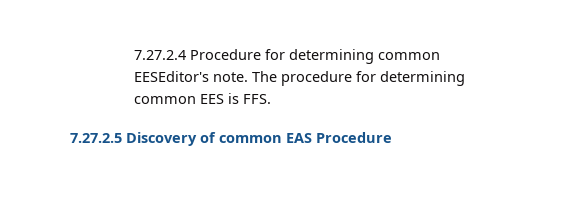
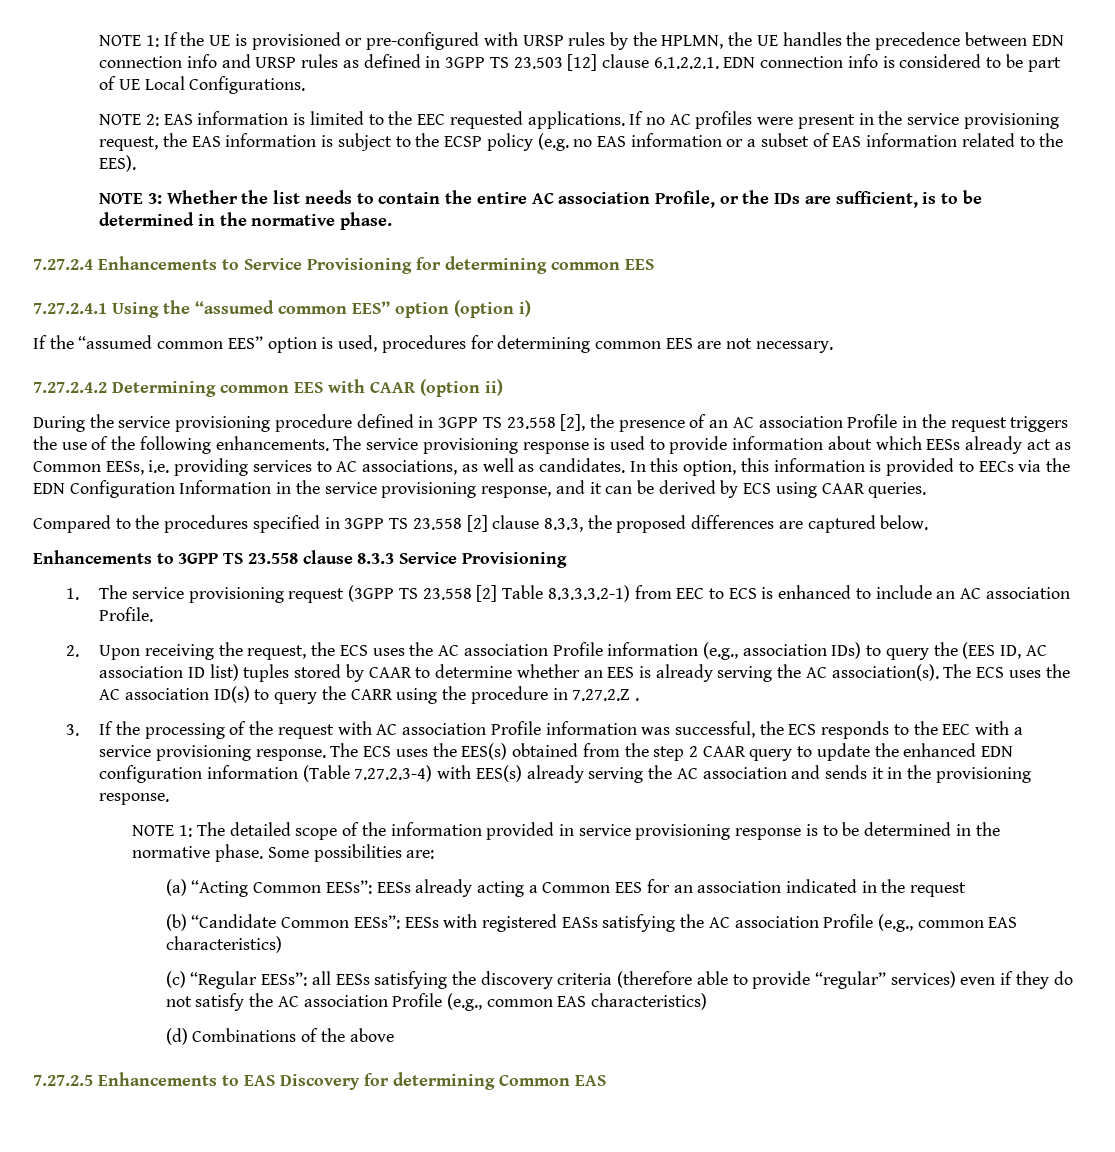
- 7.27.2.4 Procedure for determining common EESEditor's note. The procedure for determining common EES is FFS.
- 7.27.2.5 Discovery of common EAS Procedure
+ NOTE 1: If the UE is provisioned or pre-configured with URSP rules by the HPLMN, the UE handles the precedence between EDN connection info and URSP rules as defined in 3GPP TS 23.503 [12] clause 6.1.2.2.1. EDN connection info is considered to be part of UE Local Configurations.
+ NOTE 2: EAS information is limited to the EEC requested applications. If no AC profiles were present in the service provisioning request, the EAS information is subject to the ECSP policy (e.g. no EAS information or a subset of EAS information related to the EES).
+ NOTE 3: Whether the list needs to contain the entire AC association Profile, or the IDs are sufficient, is to be determined in the normative phase.
+ 7.27.2.4 Enhancements to Service Provisioning for determining common EES
+ 7.27.2.4.1 Using the “assumed common EES” option (option i)
+ If the “assumed common EES” option is used, procedures for determining common EES are not necessary.
+ 7.27.2.4.2 Determining common EES with CAAR (option ii)
+ During the service provisioning procedure defined in 3GPP TS 23.558 [2], the presence of an AC association Profile in the request triggers the use of the following enhancements. The service provisioning response is used to provide information about which EESs already act as Common EESs, i.e. providing services to AC associations, as well as candidates. In this option, this information is provided to EECs via the EDN Configuration Information in the service provisioning response, and it can be derived by ECS using CAAR queries.
+ Compared to the procedures specified in 3GPP TS 23.558 [2] clause 8.3.3, the proposed differences are captured below.
+ Enhancements to 3GPP TS 23.558 clause 8.3.3 Service Provisioning
+ 1. The service provisioning request (3GPP TS 23.558 [2] Table 8.3.3.3.2-1) from EEC to ECS is enhanced to include an AC association Profile.
+ 2. Upon receiving the request, the ECS uses the AC association Profile information (e.g., association IDs) to query the (EES ID, AC association ID list) tuples stored by CAAR to determine whether an EES is already serving the AC association(s). The ECS uses the AC association ID(s) to query the CARR using the procedure in 7.27.2.Z .
+ 3. If the processing of the request with AC association Profile information was successful, the ECS responds to the EEC with a service provisioning response. The ECS uses the EES(s) obtained from the step 2 CAAR query to update the enhanced EDN configuration information (Table 7.27.2.3-4) with EES(s) already serving the AC association and sends it in the provisioning response.
+ NOTE 1: The detailed scope of the information provided in service provisioning response is to be determined in the normative phase. Some possibilities are:
+ (a) “Acting Common EESs”: EESs already acting a Common EES for an association indicated in the request
+ (b) “Candidate Common EESs”: EESs with registered EASs satisfying the AC association Profile (e.g., common EAS characteristics)
+ (c) “Regular EESs”: all EESs satisfying the discovery criteria (therefore able to provide “regular” services) even if they do not satisfy the AC association Profile (e.g., common EAS characteristics)
+ (d) Combinations of the above
+ 7.27.2.5 Enhancements to EAS Discovery for determining Common EAS

